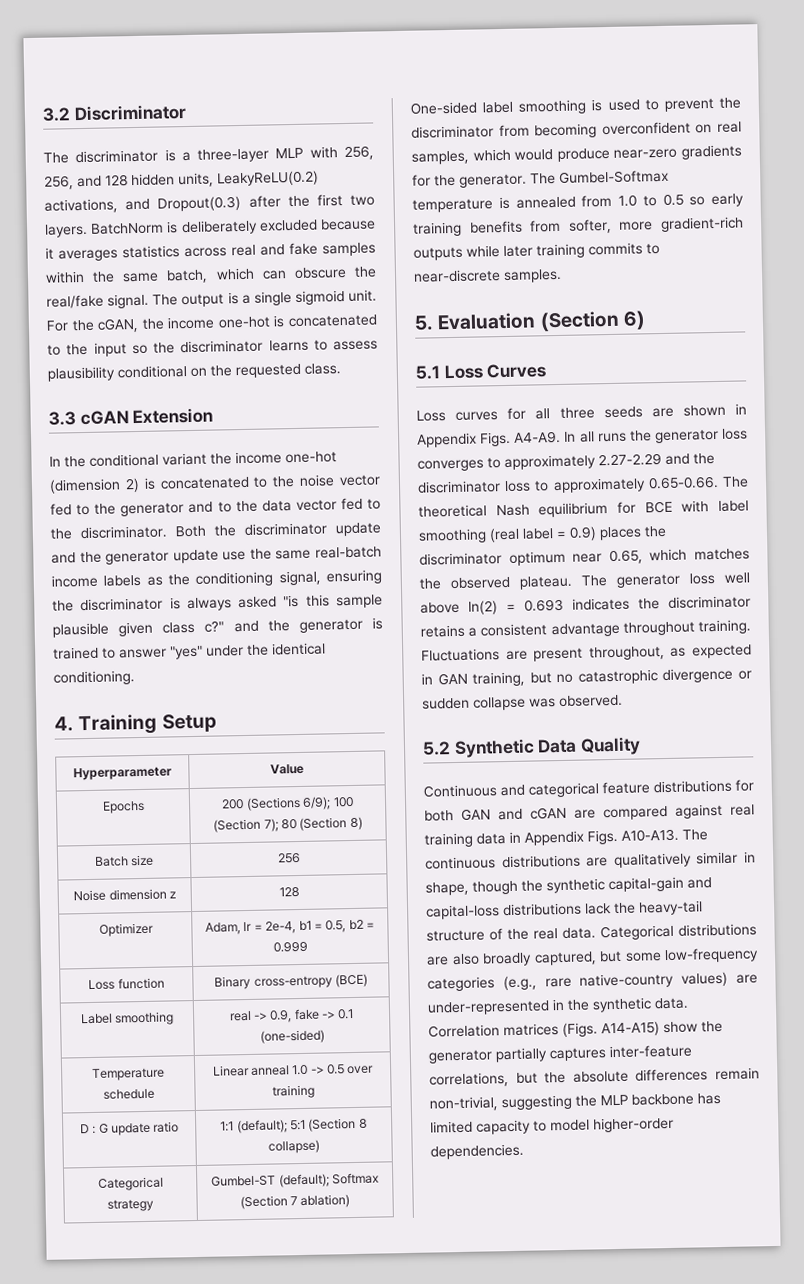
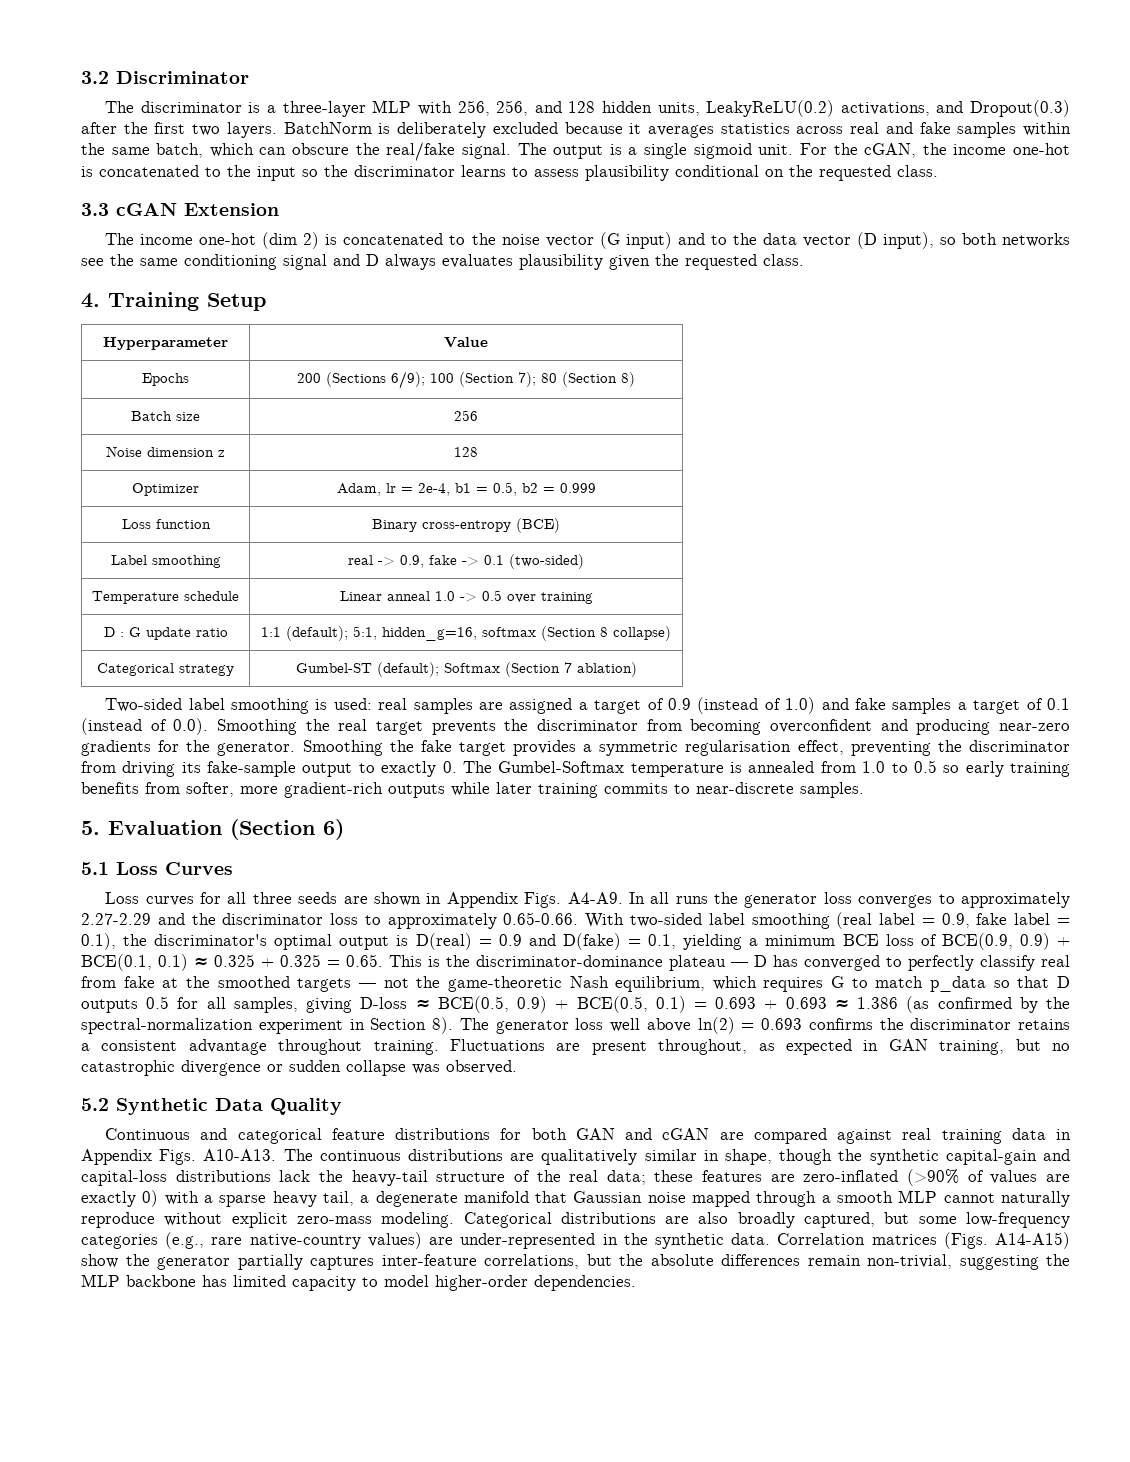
- In the conditional variant the income one-hot (dimension 2) is concatenated to the noise vector fed to the generator and to the data vector fed to the discriminator. Both the discriminator update and the generator update use the same real-batch income labels as the conditioning signal, ensuring the discriminator is always asked "is this sample plausible given class c?" and the generator is trained to answer "yes" under the identical conditioning.
+ The income one-hot (dim 2) is concatenated to the noise vector (G input) and to the data vector (D input), so both networks see the same conditioning signal and D always evaluates plausibility given the requested class.
- Label smoothing | real -> 0.9, fake -> 0.1 (one-sided)
+ Label smoothing | real -> 0.9, fake -> 0.1 (two-sided)
- D : G update ratio | 1:1 (default); 5:1 (Section 8 collapse)
+ D : G update ratio | 1:1 (default); 5:1, hidden_g=16, softmax (Section 8 collapse)
- One-sided label smoothing is used to prevent the discriminator from becoming overconfident on real samples, which would produce near-zero gradients for the generator.
+ Two-sided label smoothing is used: real samples are assigned a target of 0.9 (instead of 1.0) and fake samples a target of 0.1 (instead of 0.0). Smoothing the real target prevents the discriminator from becoming overconfident and producing near-zero gradients for the generator.
- The Gumbel-Softmax temperature is annealed from 1.0 to 0.5 so early training benefits from softer, more gradient-rich outputs while later training commits to near-discrete samples.
+ Smoothing the fake target provides a symmetric regularisation effect, preventing the discriminator from driving its fake-sample output to exactly 0. The Gumbel-Softmax temperature is annealed from 1.0 to 0.5 so early training benefits from softer, more gradient-rich outputs while later training commits to near-discrete samples.
- In all runs the generator loss converges to approximately 2.27-2.29 and the discriminator loss to approximately 0.65-0.66. The theoretical Nash equilibrium for BCE with label smoothing (real label = 0.9) places the discriminator optimum near 0.65, which matches the observed plateau.
+ In all runs the generator loss converges to approximately 2.27-2.29 and the discriminator loss to approximately 0.65-0.66. With two-sided label smoothing (real label = 0.9, fake label = 0.1), the discriminator's optimal output is D(real) = 0.9 and D(fake) = 0.1, yielding a minimum BCE loss of BCE(0.9, 0.9) + BCE(0.1, 0.1) ≈ 0.325 + 0.325 = 0.65. This is the discriminator-dominance plateau — D has converged to perfectly classify real from fake at the smoothed targets — not the game-theoretic Nash equilibrium, which requires G to match p_data so that D outputs 0.5 for all samples, giving D-loss ≈ BCE(0.5, 0.9) + BCE(0.5, 0.1) = 0.693 + 0.693 ≈ 1.386 (as confirmed by the spectral-normalization experiment in Section 8).
- The generator loss well above ln(2) = 0.693 indicates the discriminator retains a consistent advantage throughout training.
+ The generator loss well above ln(2) = 0.693 confirms the discriminator retains a consistent advantage throughout training.
- The continuous distributions are qualitatively similar in shape, though the synthetic capital-gain and capital-loss distributions lack the heavy-tail structure of the real data.
+ The continuous distributions are qualitatively similar in shape, though the synthetic capital-gain and capital-loss distributions lack the heavy-tail structure of the real data; these features are zero-inflated (>90% of values are exactly 0) with a sparse heavy tail, a degenerate manifold that Gaussian noise mapped through a smooth MLP cannot naturally reproduce without explicit zero-mass modeling.

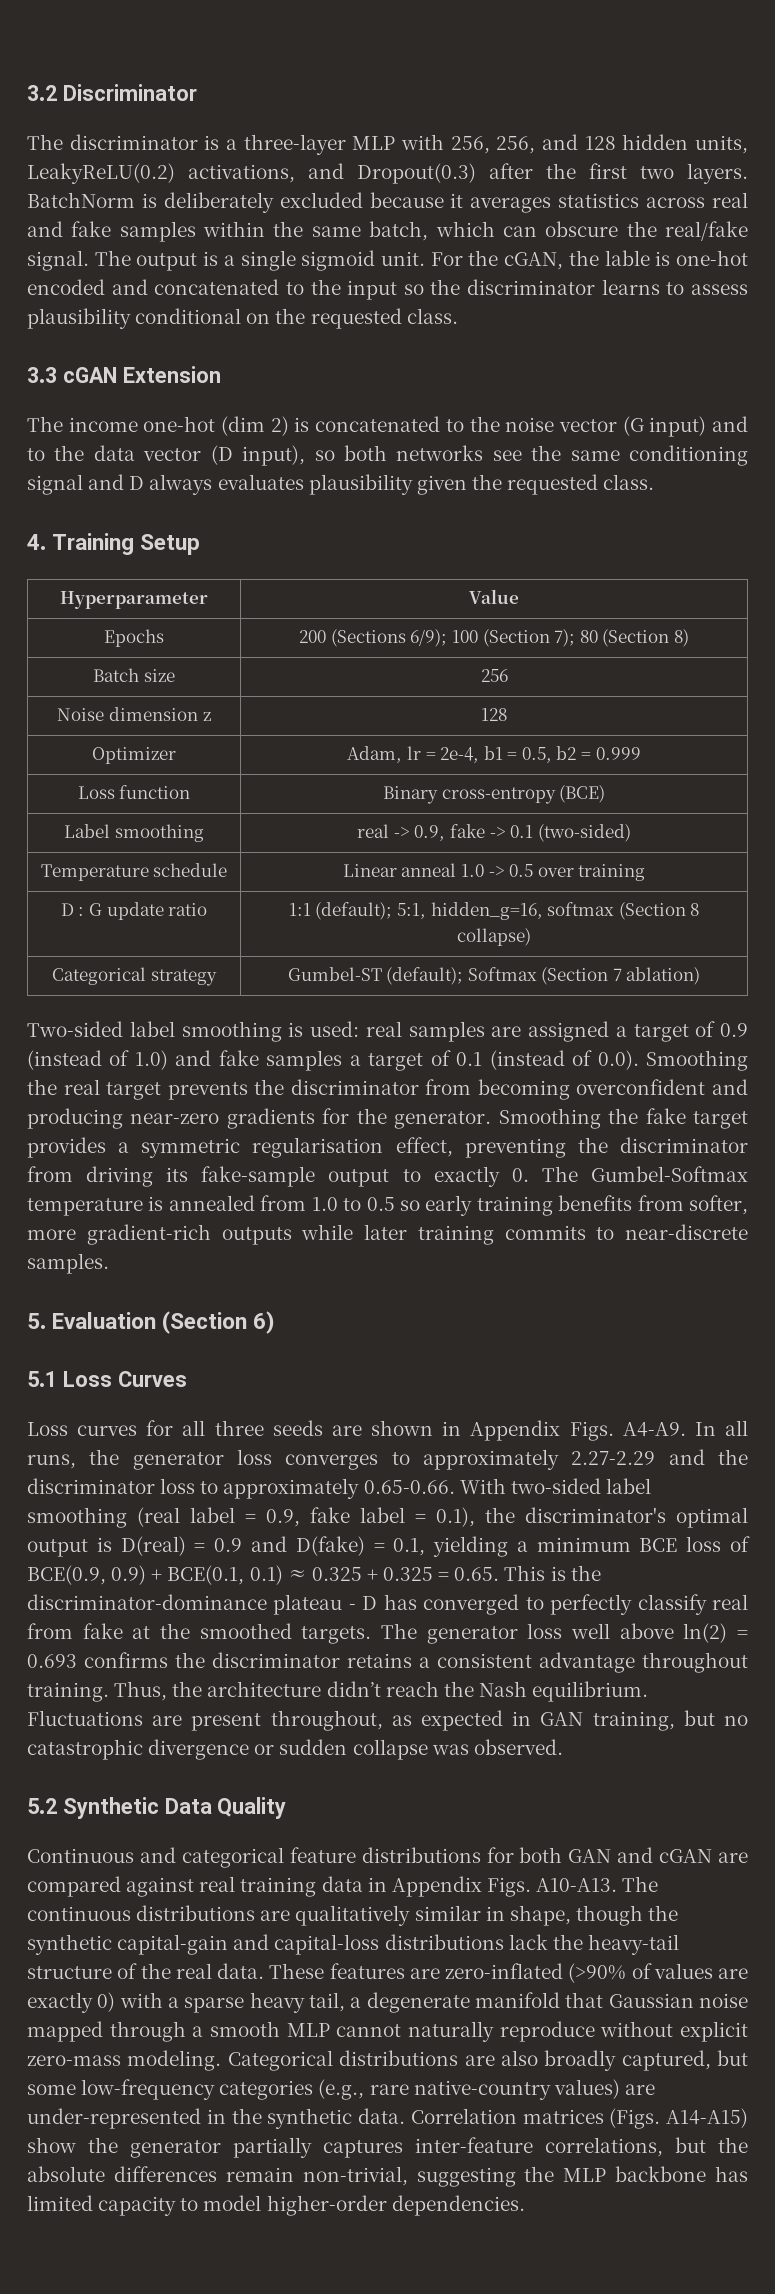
- For the cGAN, the income one-hot is concatenated to the input so the discriminator learns to assess plausibility conditional on the requested class.
+ For the cGAN, the lable is one-hot encoded and concatenated to the input so the discriminator learns to assess plausibility conditional on the requested class.
- In all runs the generator loss converges to approximately 2.27-2.29 and the discriminator loss to approximately 0.65-0.66. With two-sided label smoothing (real label = 0.9, fake label = 0.1), the discriminator's optimal output is D(real) = 0.9 and D(fake) = 0.1, yielding a minimum BCE loss of BCE(0.9, 0.9) + BCE(0.1, 0.1) ≈ 0.325 + 0.325 = 0.65. This is the discriminator-dominance plateau — D has converged to perfectly classify real from fake at the smoothed targets — not the game-theoretic Nash equilibrium, which requires G to match p_data so that D outputs 0.5 for all samples, giving D-loss ≈ BCE(0.5, 0.9) + BCE(0.5, 0.1) = 0.693 + 0.693 ≈ 1.386 (as confirmed by the spectral-normalization experiment in Section 8).
+ In all runs, the generator loss converges to approximately 2.27-2.29 and the discriminator loss to approximately 0.65-0.66. With two-sided label smoothing (real label = 0.9, fake label = 0.1), the discriminator's optimal output is D(real) = 0.9 and D(fake) = 0.1, yielding a minimum BCE loss of BCE(0.9, 0.9) + BCE(0.1, 0.1) ≈ 0.325 + 0.325 = 0.65. This is the discriminator-dominance plateau - D has converged to perfectly classify real from fake at the smoothed targets.
+ Thus, the architecture didn’t reach the Nash equilibrium.
- The continuous distributions are qualitatively similar in shape, though the synthetic capital-gain and capital-loss distributions lack the heavy-tail structure of the real data; these features are zero-inflated (>90% of values are exactly 0) with a sparse heavy tail, a degenerate manifold that Gaussian noise mapped through a smooth MLP cannot naturally reproduce without explicit zero-mass modeling.
+ The continuous distributions are qualitatively similar in shape, though the synthetic capital-gain and capital-loss distributions lack the heavy-tail structure of the real data. These features are zero-inflated (>90% of values are exactly 0) with a sparse heavy tail, a degenerate manifold that Gaussian noise mapped through a smooth MLP cannot naturally reproduce without explicit zero-mass modeling.

